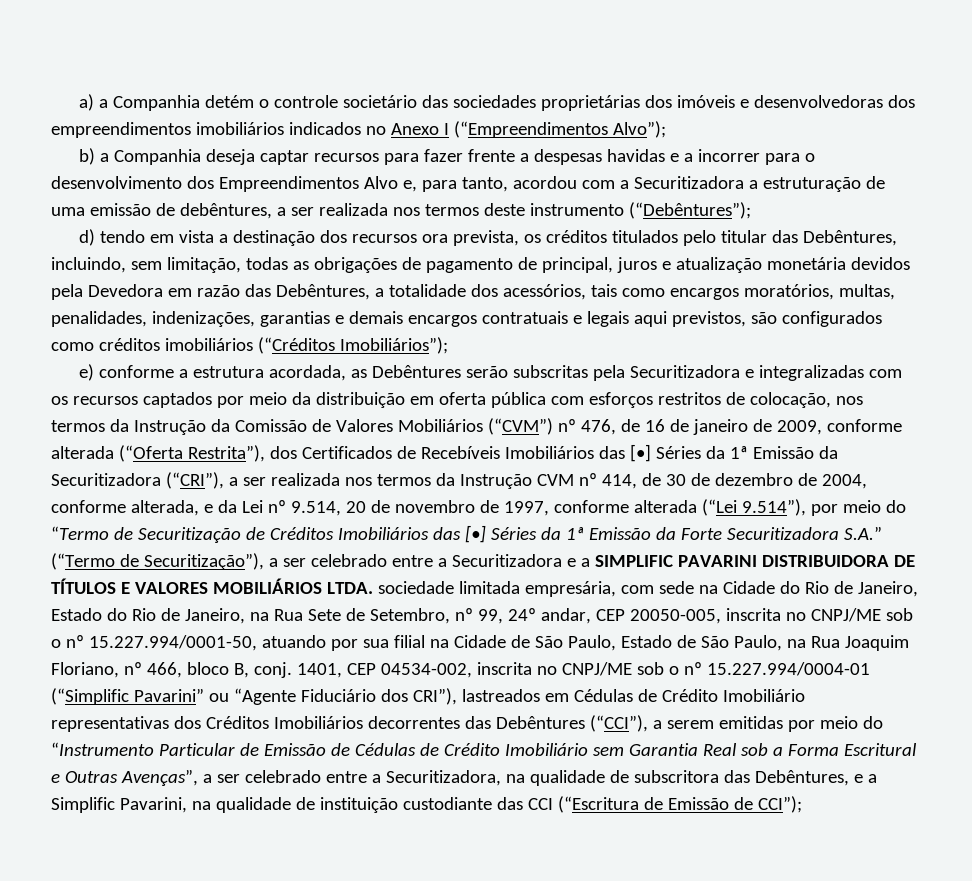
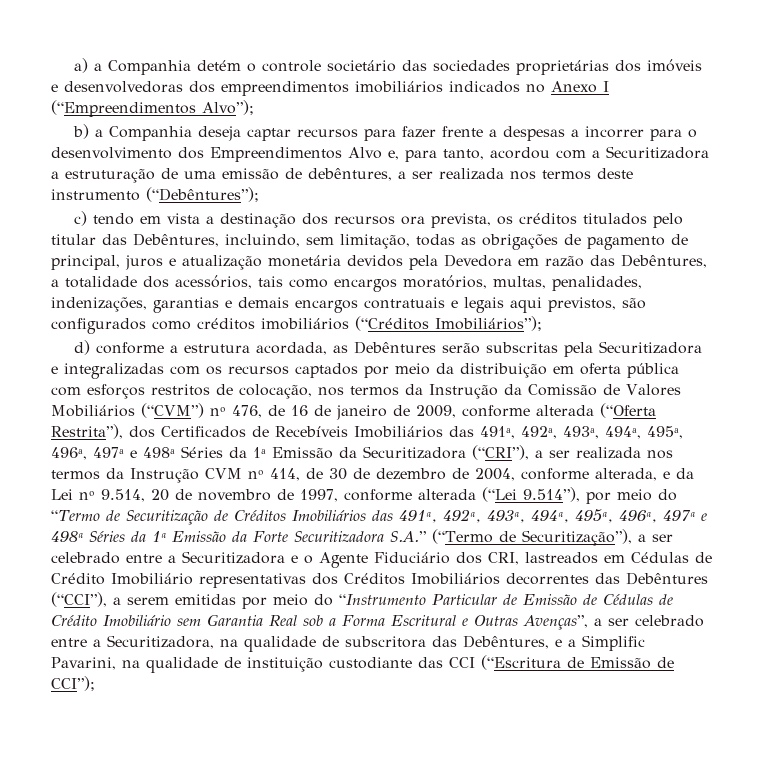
- b) a Companhia deseja captar recursos para fazer frente a despesas havidas e a incorrer para o desenvolvimento dos Empreendimentos Alvo e, para tanto, acordou com a Securitizadora a estruturação de uma emissão de debêntures, a ser realizada nos termos deste instrumento (“Debêntures”);
+ b) a Companhia deseja captar recursos para fazer frente a despesas a incorrer para o desenvolvimento dos Empreendimentos Alvo e, para tanto, acordou com a Securitizadora a estruturação de uma emissão de debêntures, a ser realizada nos termos deste instrumento (“Debêntures”);
- d) tendo em vista a destinação dos recursos ora prevista, os créditos titulados pelo titular das Debêntures, incluindo, sem limitação, todas as obrigações de pagamento de principal, juros e atualização monetária devidos pela Devedora em razão das Debêntures, a totalidade dos acessórios, tais como encargos moratórios, multas, penalidades, indenizações, garantias e demais encargos contratuais e legais aqui previstos, são configurados como créditos imobiliários (“Créditos Imobiliários”);
+ c) tendo em vista a destinação dos recursos ora prevista, os créditos titulados pelo titular das Debêntures, incluindo, sem limitação, todas as obrigações de pagamento de principal, juros e atualização monetária devidos pela Devedora em razão das Debêntures, a totalidade dos acessórios, tais como encargos moratórios, multas, penalidades, indenizações, garantias e demais encargos contratuais e legais aqui previstos, são configurados como créditos imobiliários (“Créditos Imobiliários”);
- e) conforme a estrutura acordada, as Debêntures serão subscritas pela Securitizadora e integralizadas com os recursos captados por meio da distribuição em oferta pública com esforços restritos de colocação, nos termos da Instrução da Comissão de Valores Mobiliários (“CVM”) nº 476, de 16 de janeiro de 2009, conforme alterada (“Oferta Restrita”), dos Certificados de Recebíveis Imobiliários das [•] Séries da 1ª Emissão da Securitizadora (“CRI”), a ser realizada nos termos da Instrução CVM nº 414, de 30 de dezembro de 2004, conforme alterada, e da Lei nº 9.514, 20 de novembro de 1997, conforme alterada (“Lei 9.514”), por meio do “Termo de Securitização de Créditos Imobiliários das [•] Séries da 1ª Emissão da Forte Securitizadora S.A.” (“Termo de Securitização”), a ser celebrado entre a Securitizadora e a SIMPLIFIC PAVARINI DISTRIBUIDORA DE TÍTULOS E VALORES MOBILIÁRIOS LTDA. sociedade limitada empresária, com sede na Cidade do Rio de Janeiro, Estado do Rio de Janeiro, na Rua Sete de Setembro, nº 99, 24º andar, CEP 20050-005, inscrita no CNPJ/ME sob o nº 15.227.994/0001-50, atuando por sua filial na Cidade de São Paulo, Estado de São Paulo, na Rua Joaquim Floriano, nº 466, bloco B, conj. 1401, CEP 04534-002, inscrita no CNPJ/ME sob o nº 15.227.994/0004-01 (“Simplific Pavarini” ou “Agente Fiduciário dos CRI”), lastreados em Cédulas de Crédito Imobiliário representativas dos Créditos Imobiliários decorrentes das Debêntures (“CCI”), a serem emitidas por meio do “Instrumento Particular de Emissão de Cédulas de Crédito Imobiliário sem Garantia Real sob a Forma Escritural e Outras Avenças”, a ser celebrado entre a Securitizadora, na qualidade de subscritora das Debêntures, e a Simplific Pavarini, na qualidade de instituição custodiante das CCI (“Escritura de Emissão de CCI”);
+ d) conforme a estrutura acordada, as Debêntures serão subscritas pela Securitizadora e integralizadas com os recursos captados por meio da distribuição em oferta pública com esforços restritos de colocação, nos termos da Instrução da Comissão de Valores Mobiliários (“CVM”) nº 476, de 16 de janeiro de 2009, conforme alterada (“Oferta Restrita”), dos Certificados de Recebíveis Imobiliários das 491ª, 492ª, 493ª, 494ª, 495ª, 496ª, 497ª e 498ª Séries da 1ª Emissão da Securitizadora (“CRI”), a ser realizada nos termos da Instrução CVM nº 414, de 30 de dezembro de 2004, conforme alterada, e da Lei nº 9.514, 20 de novembro de 1997, conforme alterada (“Lei 9.514”), por meio do “Termo de Securitização de Créditos Imobiliários das 491ª, 492ª, 493ª, 494ª, 495ª, 496ª, 497ª e 498ª Séries da 1ª Emissão da Forte Securitizadora S.A.” (“Termo de Securitização”), a ser celebrado entre a Securitizadora e o Agente Fiduciário dos CRI, lastreados em Cédulas de Crédito Imobiliário representativas dos Créditos Imobiliários decorrentes das Debêntures (“CCI”), a serem emitidas por meio do “Instrumento Particular de Emissão de Cédulas de Crédito Imobiliário sem Garantia Real sob a Forma Escritural e Outras Avenças”, a ser celebrado entre a Securitizadora, na qualidade de subscritora das Debêntures, e a Simplific Pavarini, na qualidade de instituição custodiante das CCI (“Escritura de Emissão de CCI”);

